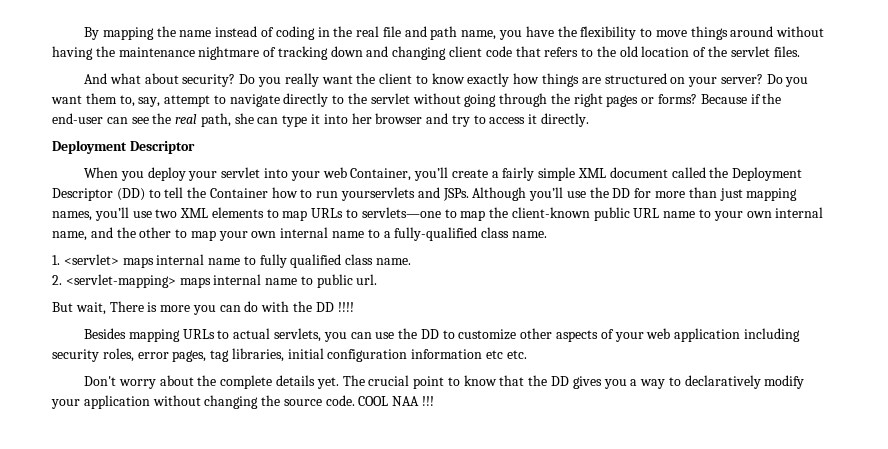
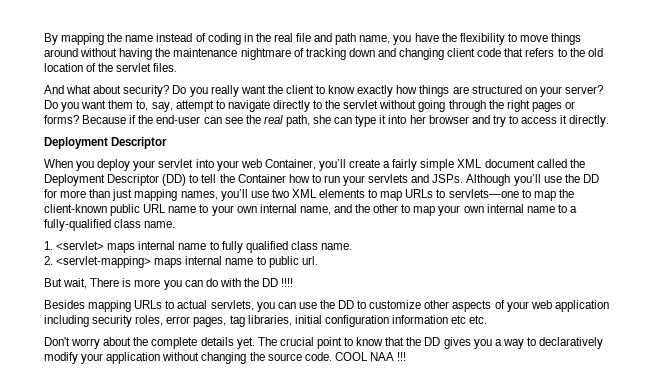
- When you deploy your servlet into your web Container, you’ll create a fairly simple XML document called the Deployment Descriptor (DD) to tell the Container how to run yourservlets and JSPs.
+ When you deploy your servlet into your web Container, you’ll create a fairly simple XML document called the Deployment Descriptor (DD) to tell the Container how to run your servlets and JSPs.

